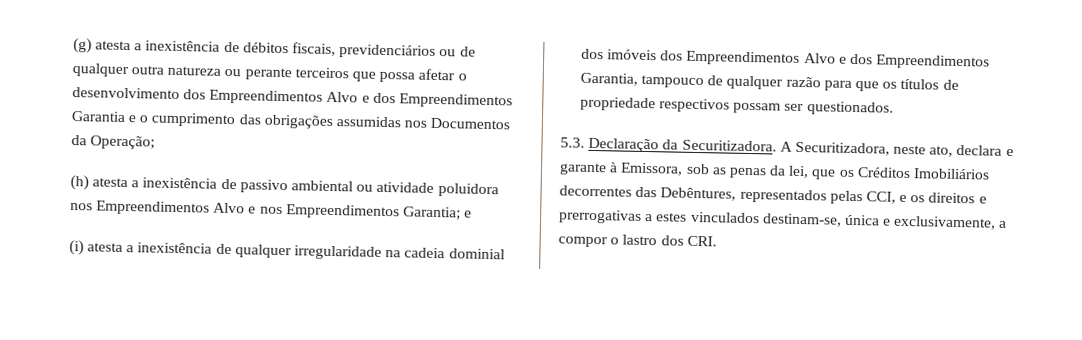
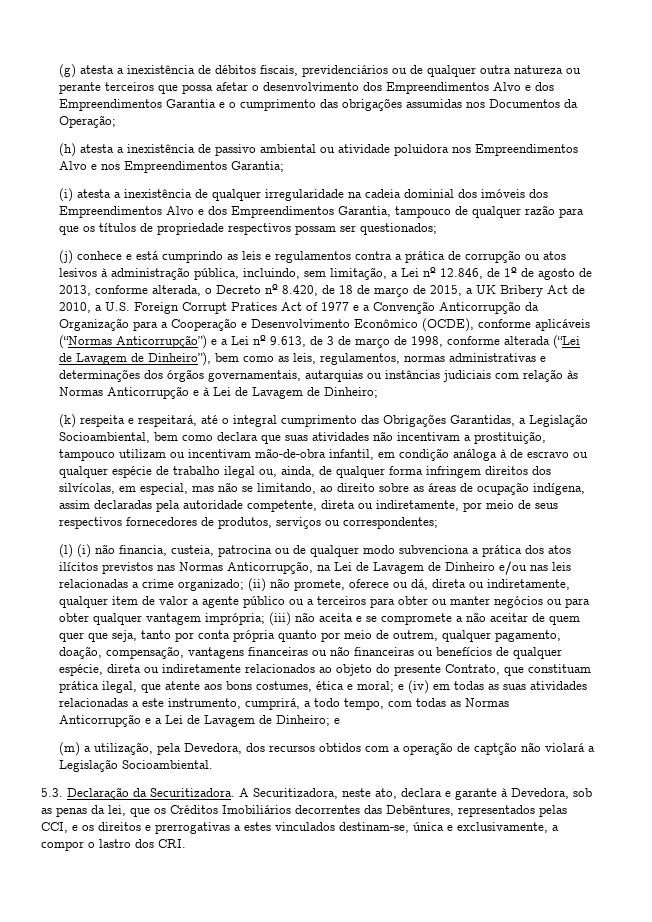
- (h) atesta a inexistência de passivo ambiental ou atividade poluidora nos Empreendimentos Alvo e nos Empreendimentos Garantia; e
+ (h) atesta a inexistência de passivo ambiental ou atividade poluidora nos Empreendimentos Alvo e nos Empreendimentos Garantia;
- (i) atesta a inexistência de qualquer irregularidade na cadeia dominial dos imóveis dos Empreendimentos Alvo e dos Empreendimentos Garantia, tampouco de qualquer razão para que os títulos de propriedade respectivos possam ser questionados.
+ (i) atesta a inexistência de qualquer irregularidade na cadeia dominial dos imóveis dos Empreendimentos Alvo e dos Empreendimentos Garantia, tampouco de qualquer razão para que os títulos de propriedade respectivos possam ser questionados;
+ (j) conhece e está cumprindo as leis e regulamentos contra a prática de corrupção ou atos lesivos à administração pública, incluindo, sem limitação, a Lei nº 12.846, de 1º de agosto de 2013, conforme alterada, o Decreto nº 8.420, de 18 de março de 2015, a UK Bribery Act de 2010, a U.S. Foreign Corrupt Pratices Act of 1977 e a Convenção Anticorrupção da Organização para a Cooperação e Desenvolvimento Econômico (OCDE), conforme aplicáveis (“Normas Anticorrupção”) e a Lei nº 9.613, de 3 de março de 1998, conforme alterada (“Lei de Lavagem de Dinheiro”), bem como as leis, regulamentos, normas administrativas e determinações dos órgãos governamentais, autarquias ou instâncias judiciais com relação às Normas Anticorrupção e à Lei de Lavagem de Dinheiro;
+ (k) respeita e respeitará, até o integral cumprimento das Obrigações Garantidas, a Legislação Socioambiental, bem como declara que suas atividades não incentivam a prostituição, tampouco utilizam ou incentivam mão-de-obra infantil, em condição análoga à de escravo ou qualquer espécie de trabalho ilegal ou, ainda, de qualquer forma infringem direitos dos silvícolas, em especial, mas não se limitando, ao direito sobre as áreas de ocupação indígena, assim declaradas pela autoridade competente, direta ou indiretamente, por meio de seus respectivos fornecedores de produtos, serviços ou correspondentes;
+ (l) (i) não financia, custeia, patrocina ou de qualquer modo subvenciona a prática dos atos ilícitos previstos nas Normas Anticorrupção, na Lei de Lavagem de Dinheiro e/ou nas leis relacionadas a crime organizado; (ii) não promete, oferece ou dá, direta ou indiretamente, qualquer item de valor a agente público ou a terceiros para obter ou manter negócios ou para obter qualquer vantagem imprópria; (iii) não aceita e se compromete a não aceitar de quem quer que seja, tanto por conta própria quanto por meio de outrem, qualquer pagamento, doação, compensação, vantagens financeiras ou não financeiras ou benefícios de qualquer espécie, direta ou indiretamente relacionados ao objeto do presente Contrato, que constituam prática ilegal, que atente aos bons costumes, ética e moral; e (iv) em todas as suas atividades relacionadas a este instrumento, cumprirá, a todo tempo, com todas as Normas Anticorrupção e a Lei de Lavagem de Dinheiro; e
+ (m) a utilização, pela Devedora, dos recursos obtidos com a operação de captção não violará a Legislação Socioambiental.
- A Securitizadora, neste ato, declara e garante à Emissora, sob as penas da lei, que os Créditos Imobiliários decorrentes das Debêntures, representados pelas CCI, e os direitos e prerrogativas a estes vinculados destinam-se, única e exclusivamente, a compor o lastro dos CRI.
+ A Securitizadora, neste ato, declara e garante à Devedora, sob as penas da lei, que os Créditos Imobiliários decorrentes das Debêntures, representados pelas CCI, e os direitos e prerrogativas a estes vinculados destinam-se, única e exclusivamente, a compor o lastro dos CRI.

